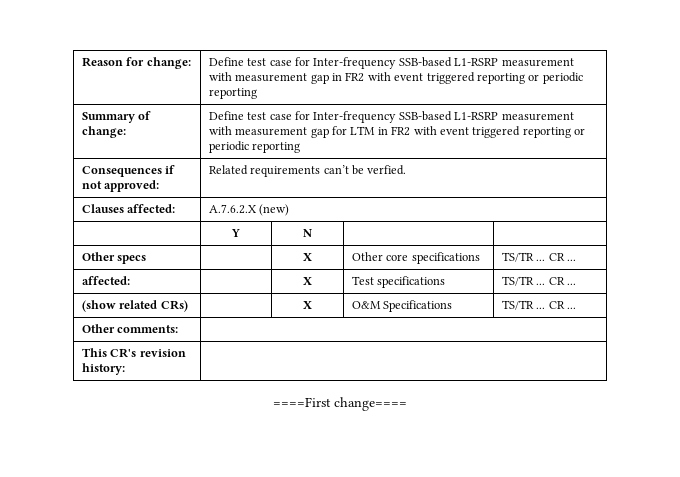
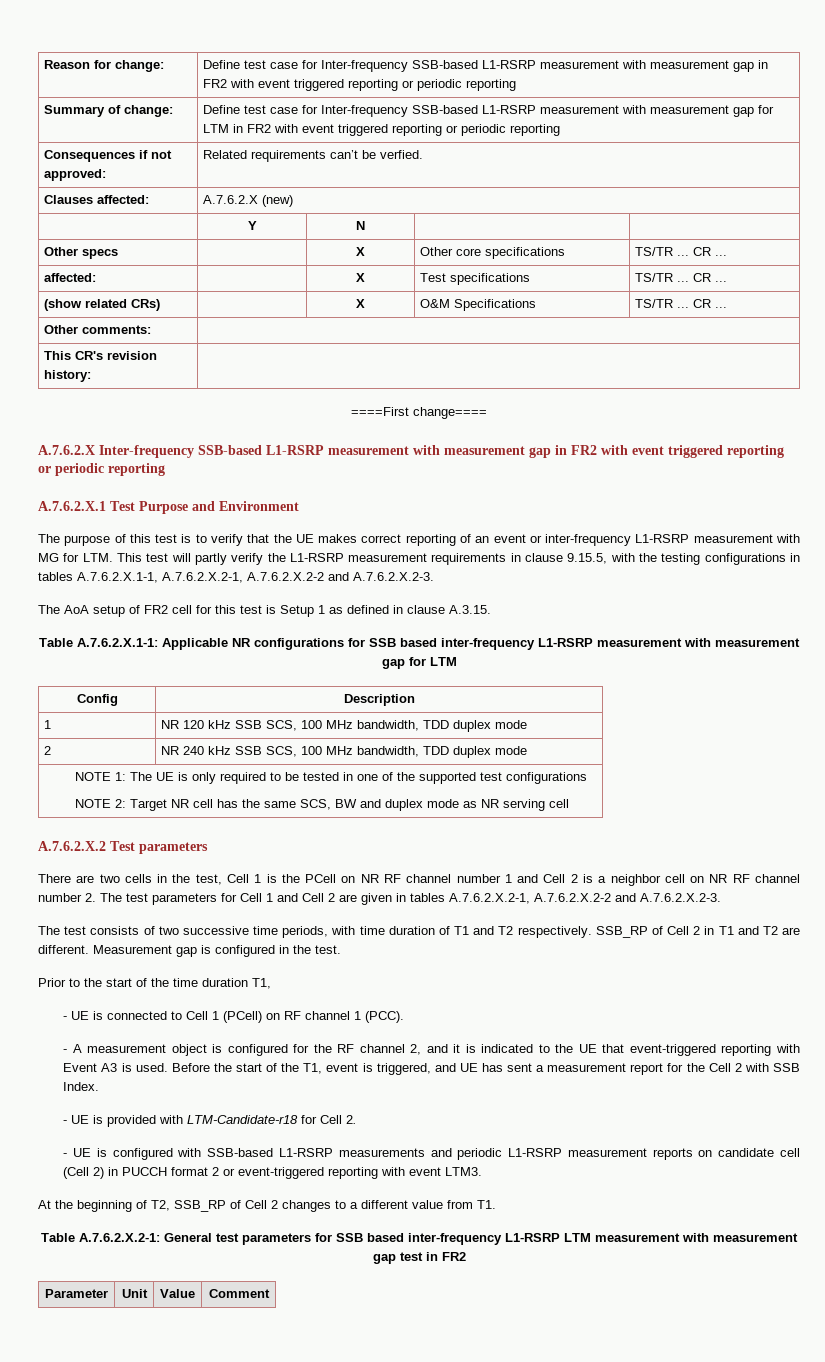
+ A.7.6.2.X Inter-frequency SSB-based L1-RSRP measurement with measurement gap in FR2 with event triggered reporting or periodic reporting
+ A.7.6.2.X.1 Test Purpose and Environment
+ The purpose of this test is to verify that the UE makes correct reporting of an event or inter-frequency L1-RSRP measurement with MG for LTM. This test will partly verify the L1-RSRP measurement requirements in clause 9.15.5, with the testing configurations in tables A.7.6.2.X.1-1, A.7.6.2.X.2-1, A.7.6.2.X.2-2 and A.7.6.2.X.2-3.
+ The AoA setup of FR2 cell for this test is Setup 1 as defined in clause A.3.15.
+ Table A.7.6.2.X.1-1: Applicable NR configurations for SSB based inter-frequency L1-RSRP measurement with measurement gap for LTM
+ Config | Description
+ 1 | NR 120 kHz SSB SCS, 100 MHz bandwidth, TDD duplex mode
+ 2 | NR 240 kHz SSB SCS, 100 MHz bandwidth, TDD duplex mode
+ NOTE 1: The UE is only required to be tested in one of the supported test configurations
+ NOTE 2: Target NR cell has the same SCS, BW and duplex mode as NR serving cell
+ A.7.6.2.X.2 Test parameters
+ There are two cells in the test, Cell 1 is the PCell on NR RF channel number 1 and Cell 2 is a neighbor cell on NR RF channel number 2. The test parameters for Cell 1 and Cell 2 are given in tables A.7.6.2.X.2-1, A.7.6.2.X.2-2 and A.7.6.2.X.2-3.
+ The test consists of two successive time periods, with time duration of T1 and T2 respectively. SSB_RP of Cell 2 in T1 and T2 are different. Measurement gap is configured in the test.
+ Prior to the start of the time duration T1,
+ - UE is connected to Cell 1 (PCell) on RF channel 1 (PCC).
+ - A measurement object is configured for the RF channel 2, and it is indicated to the UE that event-triggered reporting with Event A3 is used. Before the start of the T1, event is triggered, and UE has sent a measurement report for the Cell 2 with SSB Index.
+ - UE is provided with LTM-Candidate-r18 for Cell 2.
+ - UE is configured with SSB-based L1-RSRP measurements and periodic L1-RSRP measurement reports on candidate cell (Cell 2) in PUCCH format 2 or event-triggered reporting with event LTM3.
+ At the beginning of T2, SSB_RP of Cell 2 changes to a different value from T1.
+ Table A.7.6.2.X.2-1: General test parameters for SSB based inter-frequency L1-RSRP LTM measurement with measurement gap test in FR2
+ Parameter | Unit | Value | Comment

